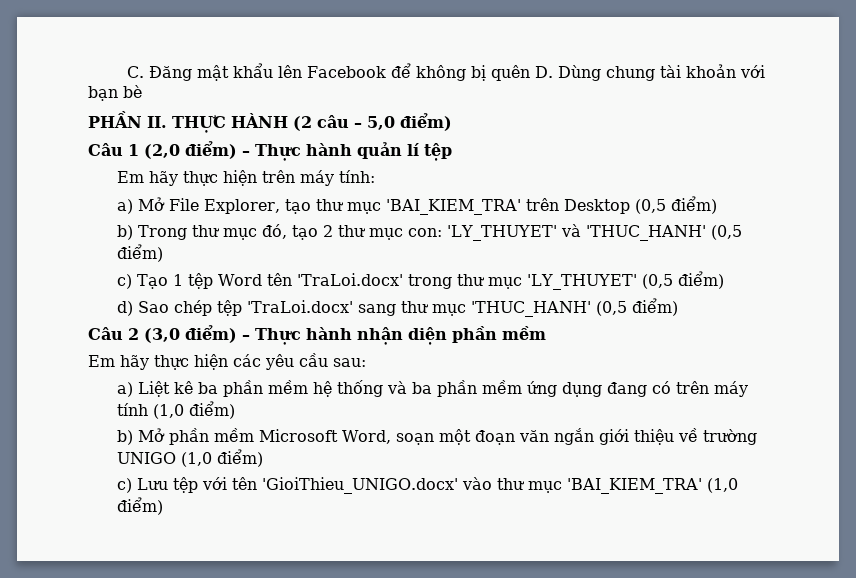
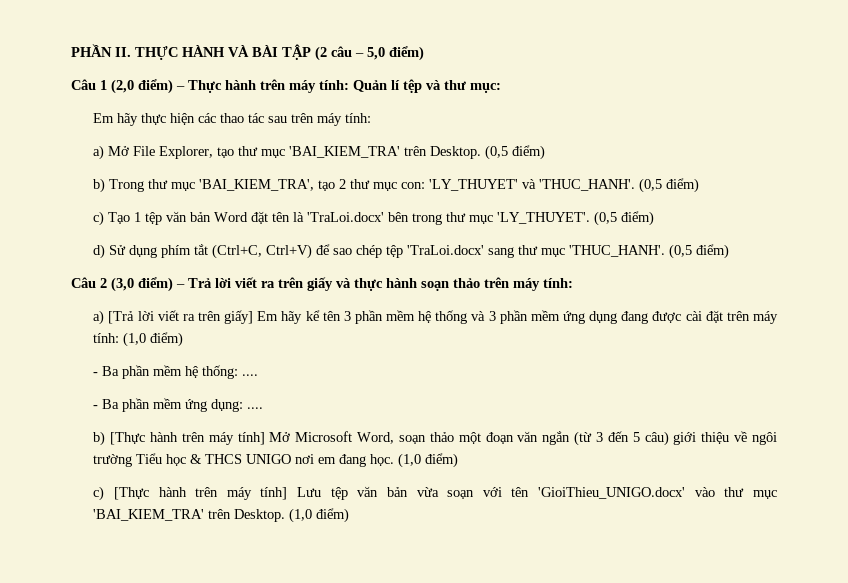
- C. Đăng mật khẩu lên Facebook để không bị quên D. Dùng chung tài khoản với bạn bè
- PHẦN II. THỰC HÀNH (2 câu – 5,0 điểm)
+ PHẦN II. THỰC HÀNH VÀ BÀI TẬP (2 câu – 5,0 điểm)
- Câu 1 (2,0 điểm) – Thực hành quản lí tệp
- Em hãy thực hiện trên máy tính:
+ Câu 1 (2,0 điểm) – Thực hành trên máy tính: Quản lí tệp và thư mục:
+ Em hãy thực hiện các thao tác sau trên máy tính:
- a) Mở File Explorer, tạo thư mục 'BAI_KIEM_TRA' trên Desktop (0,5 điểm)
+ a) Mở File Explorer, tạo thư mục 'BAI_KIEM_TRA' trên Desktop. (0,5 điểm)
- b) Trong thư mục đó, tạo 2 thư mục con: 'LY_THUYET' và 'THUC_HANH' (0,5 điểm)
+ b) Trong thư mục 'BAI_KIEM_TRA', tạo 2 thư mục con: 'LY_THUYET' và 'THUC_HANH'. (0,5 điểm)
- c) Tạo 1 tệp Word tên 'TraLoi.docx' trong thư mục 'LY_THUYET' (0,5 điểm)
+ c) Tạo 1 tệp văn bản Word đặt tên là 'TraLoi.docx' bên trong thư mục 'LY_THUYET'. (0,5 điểm)
- d) Sao chép tệp 'TraLoi.docx' sang thư mục 'THUC_HANH' (0,5 điểm)
+ d) Sử dụng phím tắt (Ctrl+C, Ctrl+V) để sao chép tệp 'TraLoi.docx' sang thư mục 'THUC_HANH'. (0,5 điểm)
- Câu 2 (3,0 điểm) – Thực hành nhận diện phần mềm
- Em hãy thực hiện các yêu cầu sau:
- a) Liệt kê ba phần mềm hệ thống và ba phần mềm ứng dụng đang có trên máy tính (1,0 điểm)
- b) Mở phần mềm Microsoft Word, soạn một đoạn văn ngắn giới thiệu về trường UNIGO (1,0 điểm)
- c) Lưu tệp với tên 'GioiThieu_UNIGO.docx' vào thư mục 'BAI_KIEM_TRA' (1,0 điểm)
+ Câu 2 (3,0 điểm) – Trả lời viết ra trên giấy và thực hành soạn thảo trên máy tính:
+ a) [Trả lời viết ra trên giấy] Em hãy kể tên 3 phần mềm hệ thống và 3 phần mềm ứng dụng đang được cài đặt trên máy tính: (1,0 điểm)
+ - Ba phần mềm hệ thống: ....
+ - Ba phần mềm ứng dụng: ....
+ b) [Thực hành trên máy tính] Mở Microsoft Word, soạn thảo một đoạn văn ngắn (từ 3 đến 5 câu) giới thiệu về ngôi trường Tiểu học & THCS UNIGO nơi em đang học. (1,0 điểm)
+ c) [Thực hành trên máy tính] Lưu tệp văn bản vừa soạn với tên 'GioiThieu_UNIGO.docx' vào thư mục 'BAI_KIEM_TRA' trên Desktop. (1,0 điểm)

